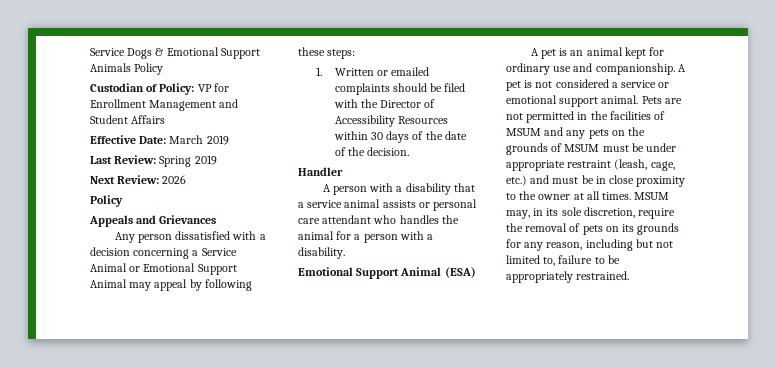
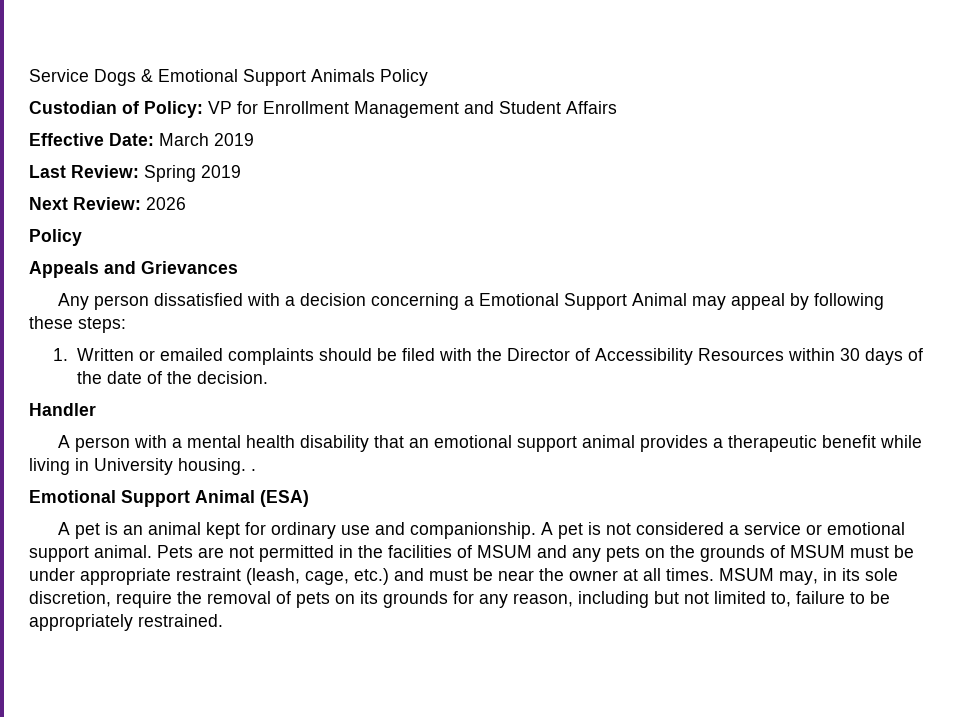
- Any person dissatisfied with a decision concerning a Service Animal or Emotional Support Animal may appeal by following these steps:
+ Any person dissatisfied with a decision concerning a Emotional Support Animal may appeal by following these steps:
- A person with a disability that a service animal assists or personal care attendant who handles the animal for a person with a disability.
+ A person with a mental health disability that an emotional support animal provides a therapeutic benefit while living in University housing. .
- Pets are not permitted in the facilities of MSUM and any pets on the grounds of MSUM must be under appropriate restraint (leash, cage, etc.) and must be in close proximity to the owner at all times.
+ Pets are not permitted in the facilities of MSUM and any pets on the grounds of MSUM must be under appropriate restraint (leash, cage, etc.) and must be near the owner at all times.

